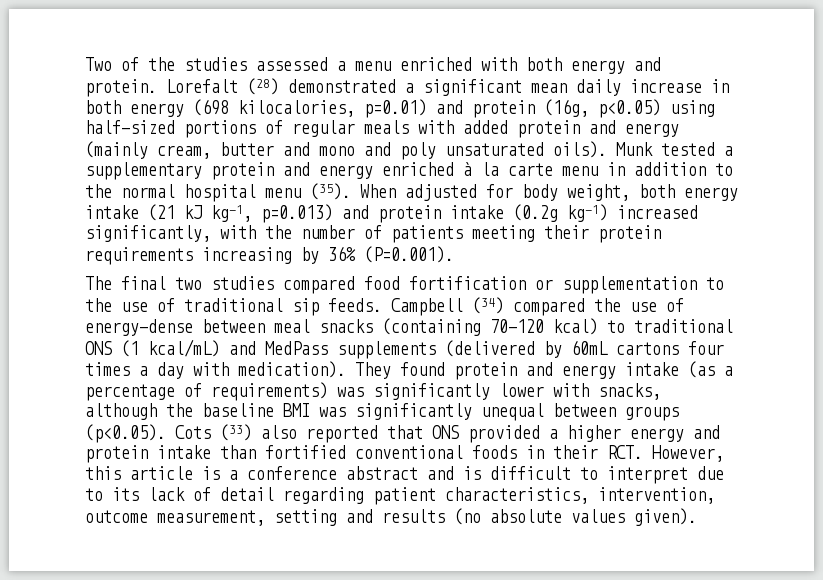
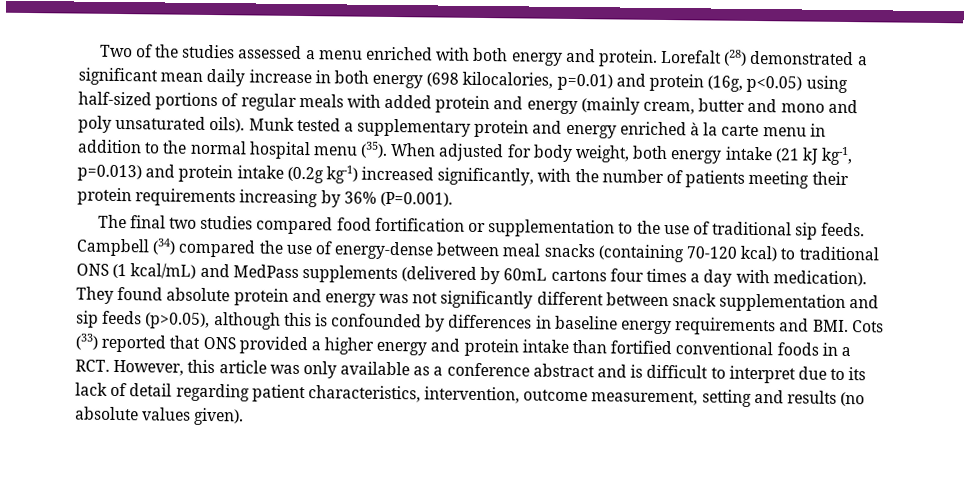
- They found protein and energy intake (as a percentage of requirements) was significantly lower with snacks, although the baseline BMI was significantly unequal between groups (p<0.05). Cots (33) also reported that ONS provided a higher energy and protein intake than fortified conventional foods in their RCT. However, this article is a conference abstract and is difficult to interpret due to its lack of detail regarding patient characteristics, intervention, outcome measurement, setting and results (no absolute values given).
+ They found absolute protein and energy was not significantly different between snack supplementation and sip feeds (p>0.05), although this is confounded by differences in baseline energy requirements and BMI. Cots (33) reported that ONS provided a higher energy and protein intake than fortified conventional foods in a RCT. However, this article was only available as a conference abstract and is difficult to interpret due to its lack of detail regarding patient characteristics, intervention, outcome measurement, setting and results (no absolute values given).

